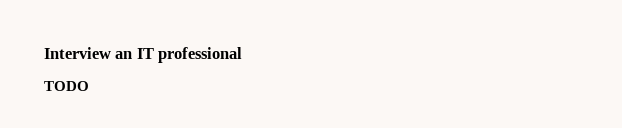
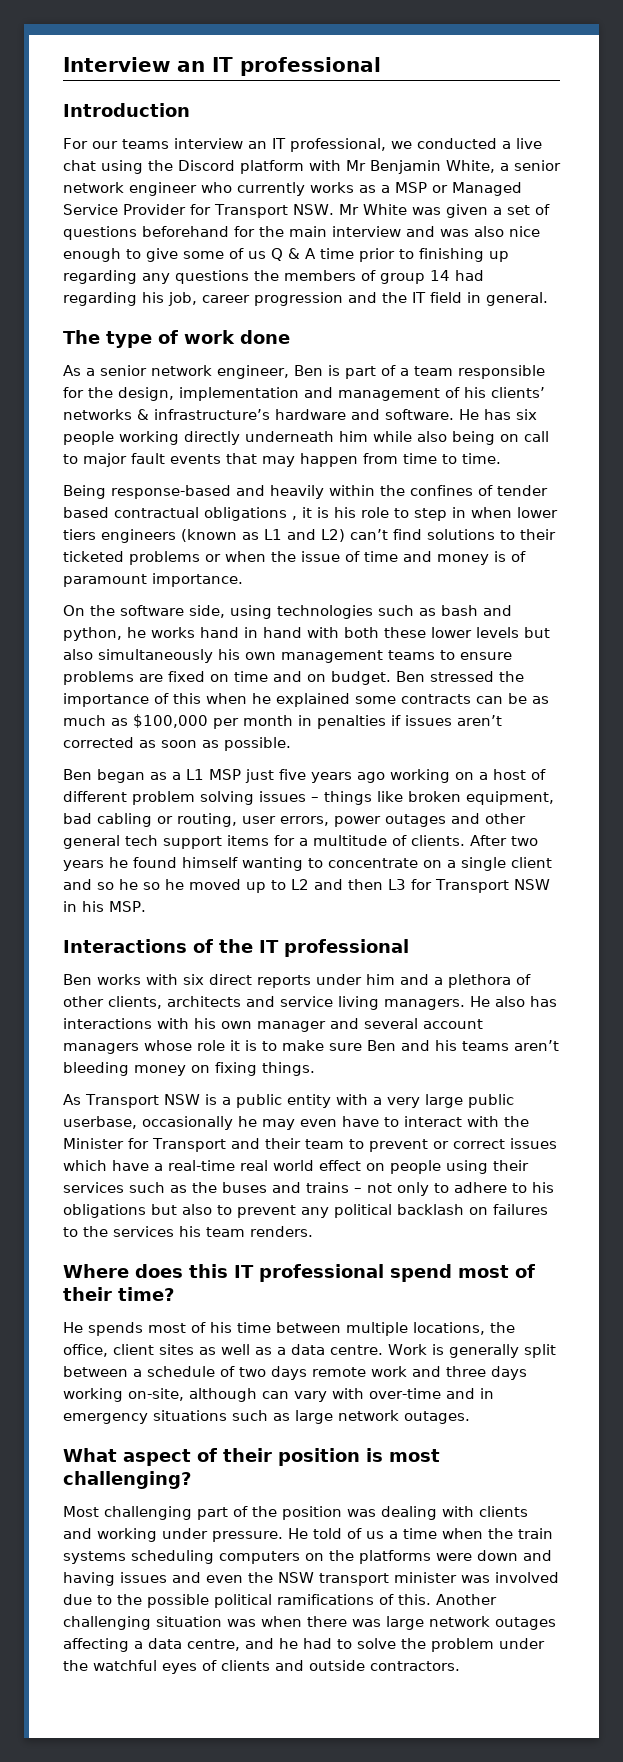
- TODO
+ Introduction
+ For our teams interview an IT professional, we conducted a live chat using the Discord platform with Mr Benjamin White, a senior network engineer who currently works as a MSP or Managed Service Provider for Transport NSW. Mr White was given a set of questions beforehand for the main interview and was also nice enough to give some of us Q & A time prior to finishing up regarding any questions the members of group 14 had regarding his job, career progression and the IT field in general.
+ The type of work done
+ As a senior network engineer, Ben is part of a team responsible for the design, implementation and management of his clients’ networks & infrastructure’s hardware and software. He has six people working directly underneath him while also being on call to major fault events that may happen from time to time.
+ Being response-based and heavily within the confines of tender based contractual obligations , it is his role to step in when lower tiers engineers (known as L1 and L2) can’t find solutions to their ticketed problems or when the issue of time and money is of paramount importance.
+ On the software side, using technologies such as bash and python, he works hand in hand with both these lower levels but also simultaneously his own management teams to ensure problems are fixed on time and on budget. Ben stressed the importance of this when he explained some contracts can be as much as $100,000 per month in penalties if issues aren’t corrected as soon as possible.
+ Ben began as a L1 MSP just five years ago working on a host of different problem solving issues – things like broken equipment, bad cabling or routing, user errors, power outages and other general tech support items for a multitude of clients. After two years he found himself wanting to concentrate on a single client and so he so he moved up to L2 and then L3 for Transport NSW in his MSP.
+ Interactions of the IT professional
+ Ben works with six direct reports under him and a plethora of other clients, architects and service living managers. He also has interactions with his own manager and several account managers whose role it is to make sure Ben and his teams aren’t bleeding money on fixing things.
+ As Transport NSW is a public entity with a very large public userbase, occasionally he may even have to interact with the Minister for Transport and their team to prevent or correct issues which have a real-time real world effect on people using their services such as the buses and trains – not only to adhere to his obligations but also to prevent any political backlash on failures to the services his team renders.
+ Where does this IT professional spend most of their time?
+ He spends most of his time between multiple locations, the office, client sites as well as a data centre. Work is generally split between a schedule of two days remote work and three days working on-site, although can vary with over-time and in emergency situations such as large network outages.
+ What aspect of their position is most challenging?
+ Most challenging part of the position was dealing with clients and working under pressure. He told of us a time when the train systems scheduling computers on the platforms were down and having issues and even the NSW transport minister was involved due to the possible political ramifications of this. Another challenging situation was when there was large network outages affecting a data centre, and he had to solve the problem under the watchful eyes of clients and outside contractors.

